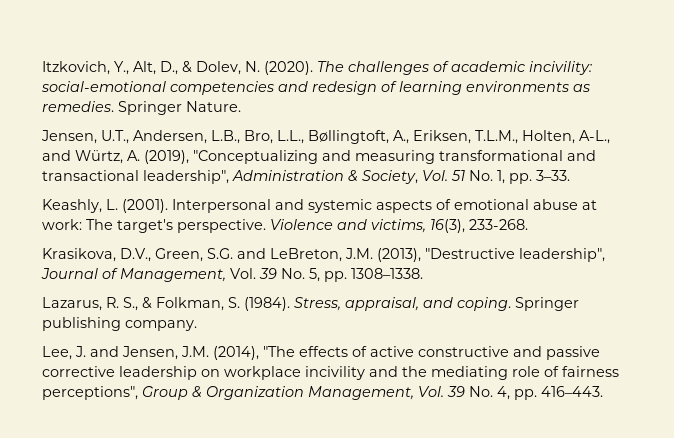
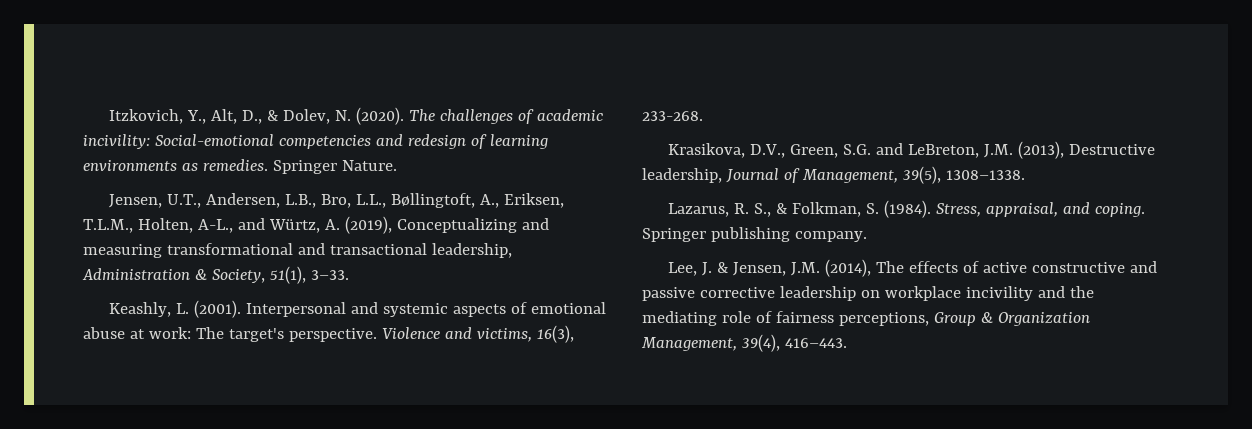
- The challenges of academic incivility: social-emotional competencies and redesign of learning environments as remedies.
+ The challenges of academic incivility: Social-emotional competencies and redesign of learning environments as remedies.
- Jensen, U.T., Andersen, L.B., Bro, L.L., Bøllingtoft, A., Eriksen, T.L.M., Holten, A-L., and Würtz, A. (2019), "Conceptualizing and measuring transformational and transactional leadership", Administration & Society, Vol. 51 No. 1, pp. 3–33.
+ Jensen, U.T., Andersen, L.B., Bro, L.L., Bøllingtoft, A., Eriksen, T.L.M., Holten, A-L., and Würtz, A. (2019), Conceptualizing and measuring transformational and transactional leadership, Administration & Society, 51(1), 3–33.
- Krasikova, D.V., Green, S.G. and LeBreton, J.M. (2013), "Destructive leadership", Journal of Management, Vol. 39 No. 5, pp. 1308–1338.
+ Krasikova, D.V., Green, S.G. and LeBreton, J.M. (2013), Destructive leadership, Journal of Management, 39(5), 1308–1338.
- Lee, J. and Jensen, J.M. (2014), "The effects of active constructive and passive corrective leadership on workplace incivility and the mediating role of fairness perceptions", Group & Organization Management, Vol. 39 No. 4, pp. 416–443.
+ Lee, J. & Jensen, J.M. (2014), The effects of active constructive and passive corrective leadership on workplace incivility and the mediating role of fairness perceptions, Group & Organization Management, 39(4), 416–443.

